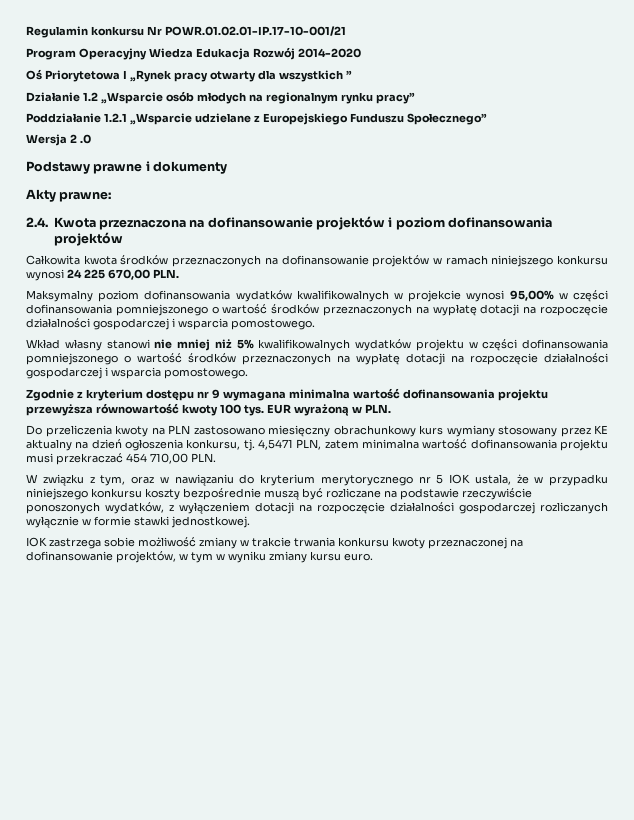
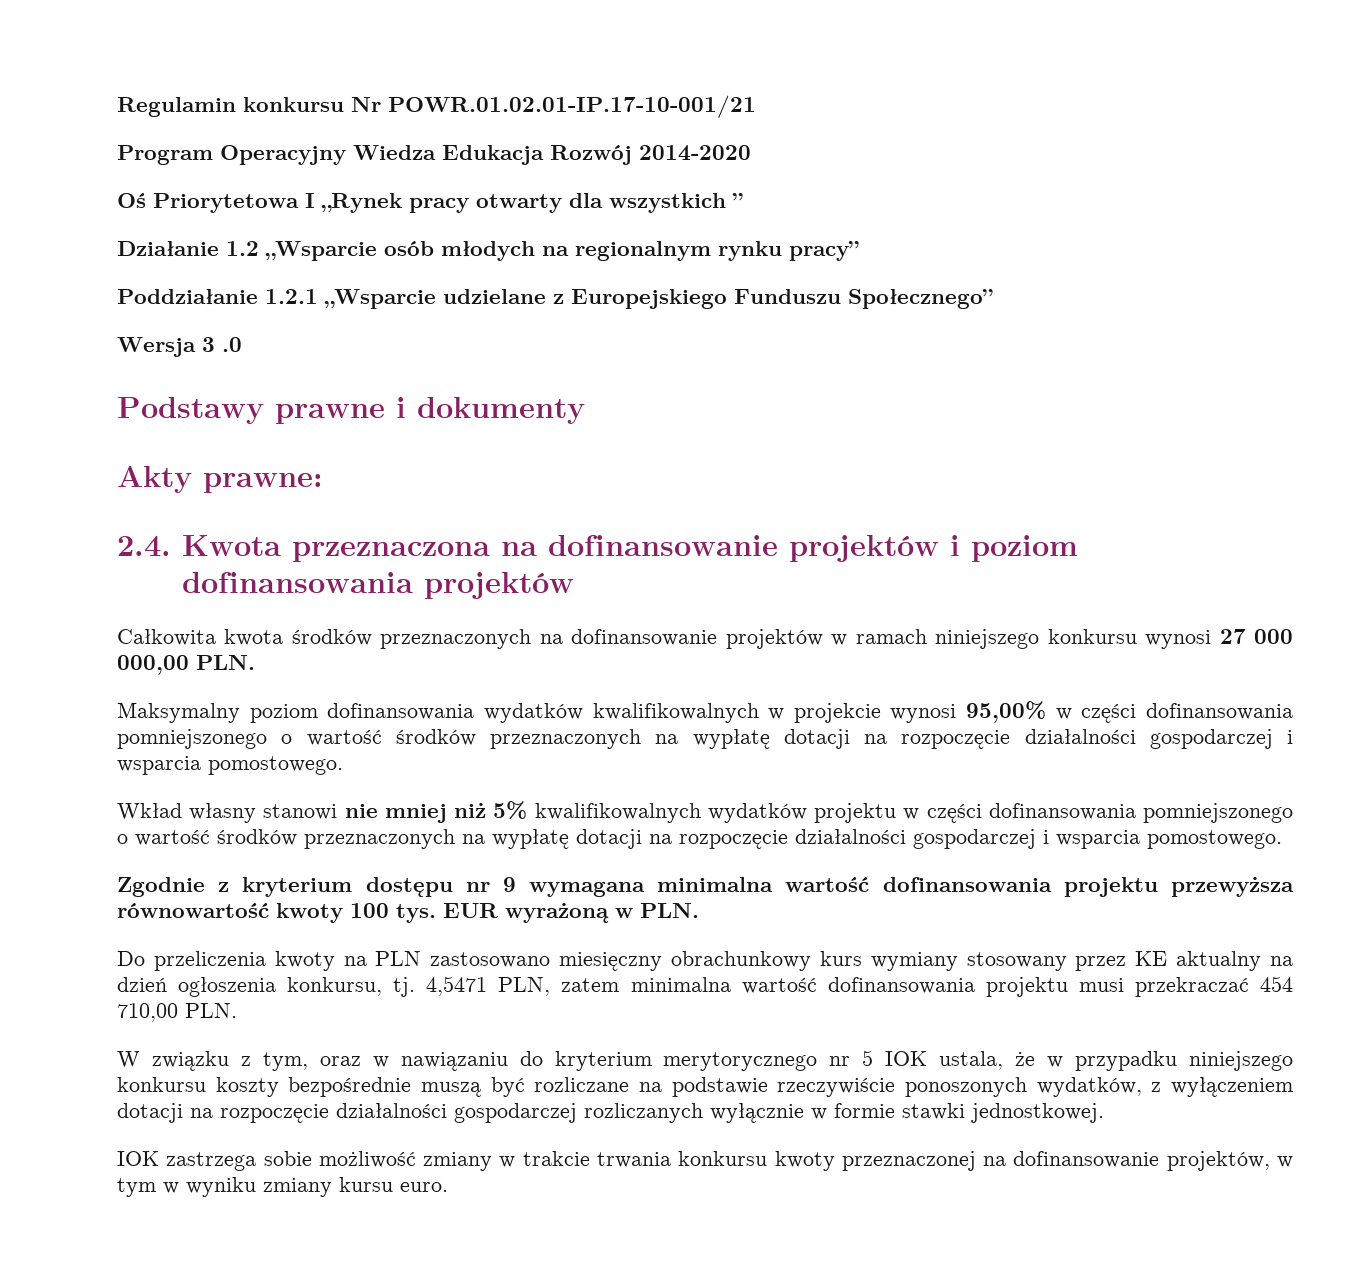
- Wersja 2 .0
+ Wersja 3 .0
- Całkowita kwota środków przeznaczonych na dofinansowanie projektów w ramach niniejszego konkursu wynosi 24 225 670,00 PLN.
+ Całkowita kwota środków przeznaczonych na dofinansowanie projektów w ramach niniejszego konkursu wynosi 27 000 000,00 PLN.

